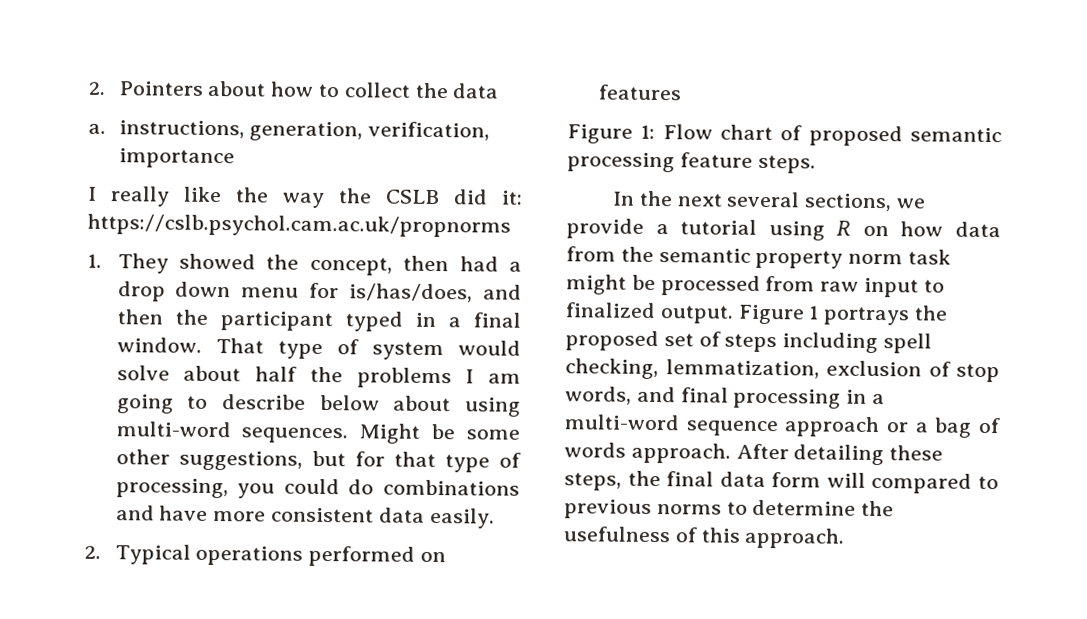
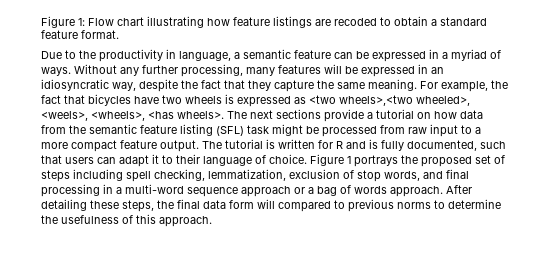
- 2. Pointers about how to collect the data
- a. instructions, generation, verification, importance
- I really like the way the CSLB did it: https://cslb.psychol.cam.ac.uk/propnorms
- 1. They showed the concept, then had a drop down menu for is/has/does, and then the participant typed in a final window. That type of system would solve about half the problems I am going to describe below about using multi-word sequences. Might be some other suggestions, but for that type of processing, you could do combinations and have more consistent data easily.
- 2. Typical operations performed on features
- Figure 1: Flow chart of proposed semantic processing feature steps.
- In the next several sections, we provide a tutorial using R on how data from the semantic property norm task might be processed from raw input to finalized output.
+ Figure 1: Flow chart illustrating how feature listings are recoded to obtain a standard feature format.
+ Due to the productivity in language, a semantic feature can be expressed in a myriad of ways. Without any further processing, many features will be expressed in an idiosyncratic way, despite the fact that they capture the same meaning. For example, the fact that bicycles have two wheels is expressed as <two wheels>,<two wheeled>, <weels>, <wheels>, <has wheels>. The next sections provide a tutorial on how data from the semantic feature listing (SFL) task might be processed from raw input to a more compact feature output. The tutorial is written for R and is fully documented, such that users can adapt it to their language of choice.

